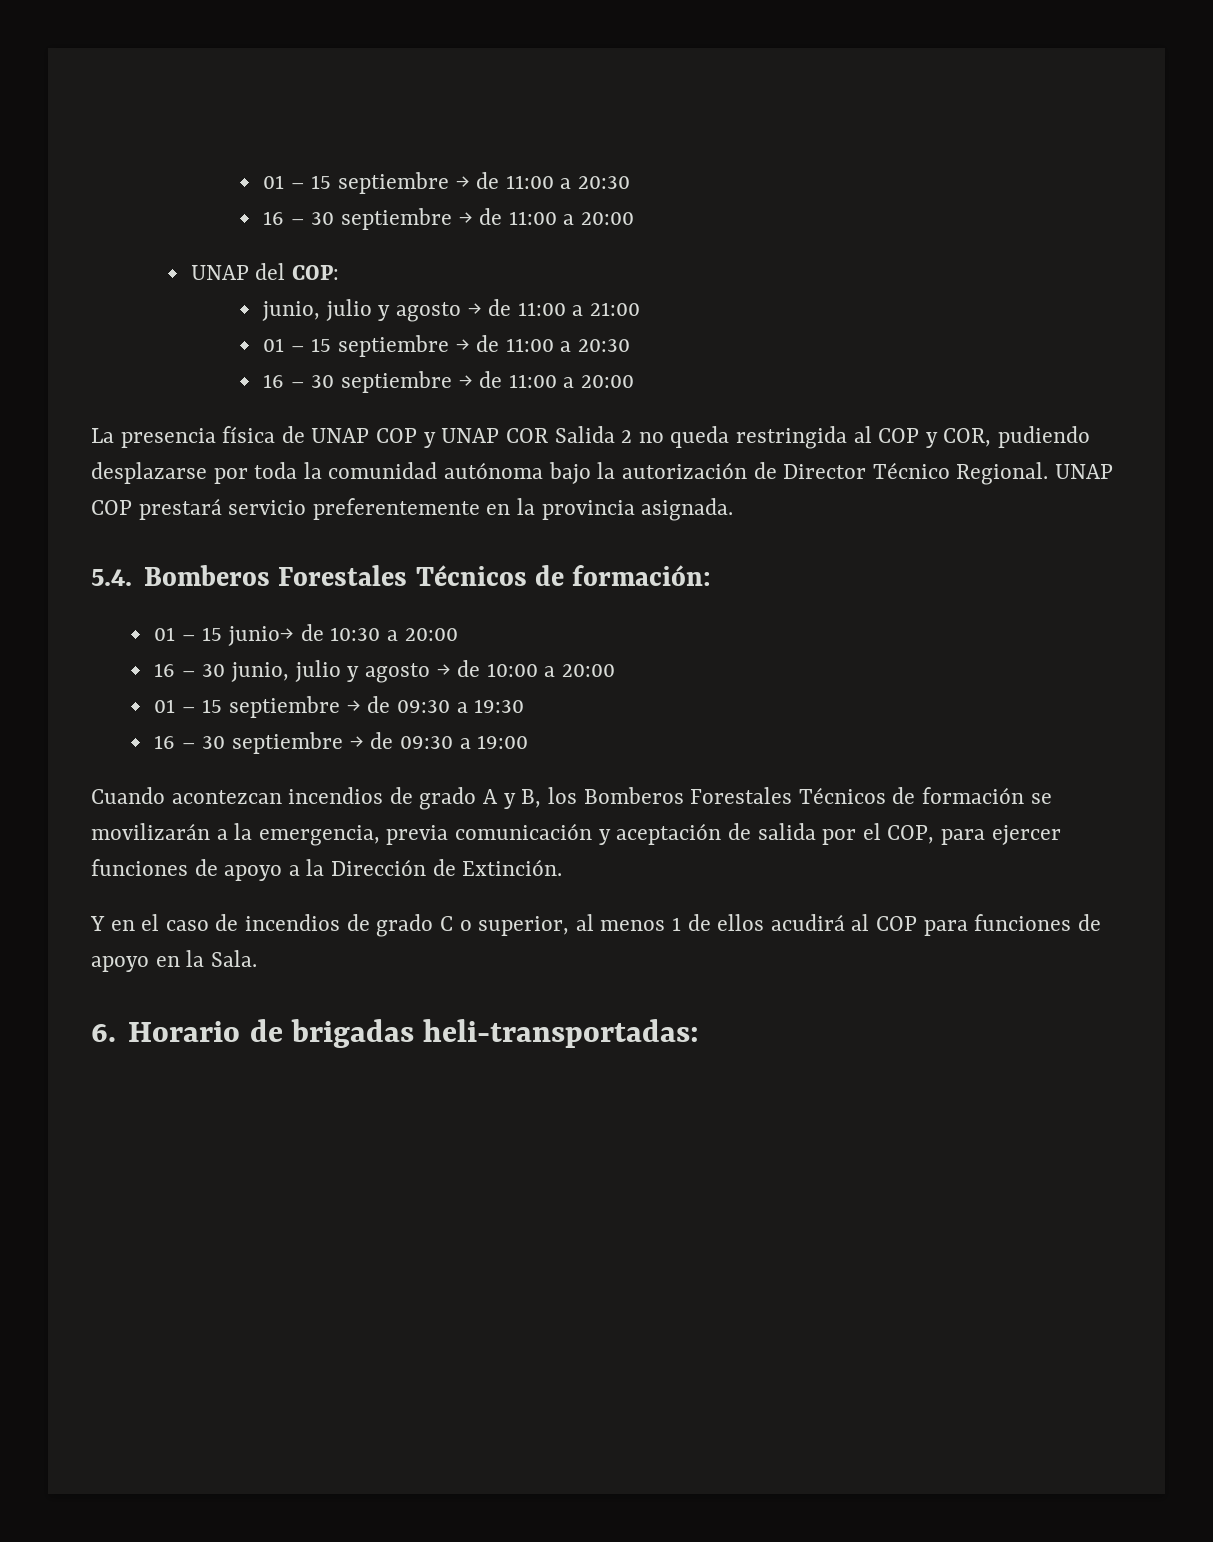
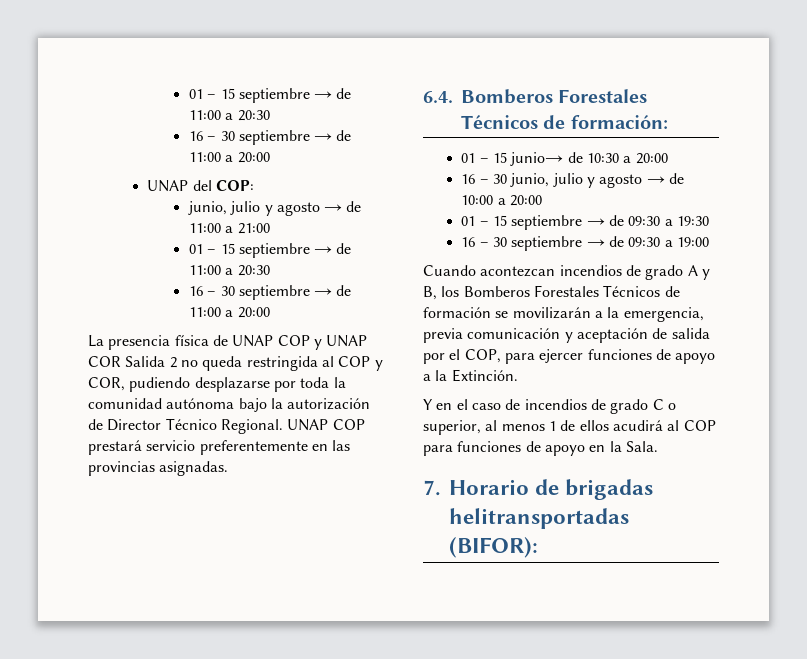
- UNAP COP prestará servicio preferentemente en la provincia asignada.
- 5.4. Bomberos Forestales Técnicos de formación:
+ UNAP COP prestará servicio preferentemente en las provincias asignadas.
+ 6.4. Bomberos Forestales Técnicos de formación:
- Cuando acontezcan incendios de grado A y B, los Bomberos Forestales Técnicos de formación se movilizarán a la emergencia, previa comunicación y aceptación de salida por el COP, para ejercer funciones de apoyo a la Dirección de Extinción.
+ Cuando acontezcan incendios de grado A y B, los Bomberos Forestales Técnicos de formación se movilizarán a la emergencia, previa comunicación y aceptación de salida por el COP, para ejercer funciones de apoyo a la Extinción.
- 6. Horario de brigadas heli-transportadas:
+ 7. Horario de brigadas helitransportadas (BIFOR):

